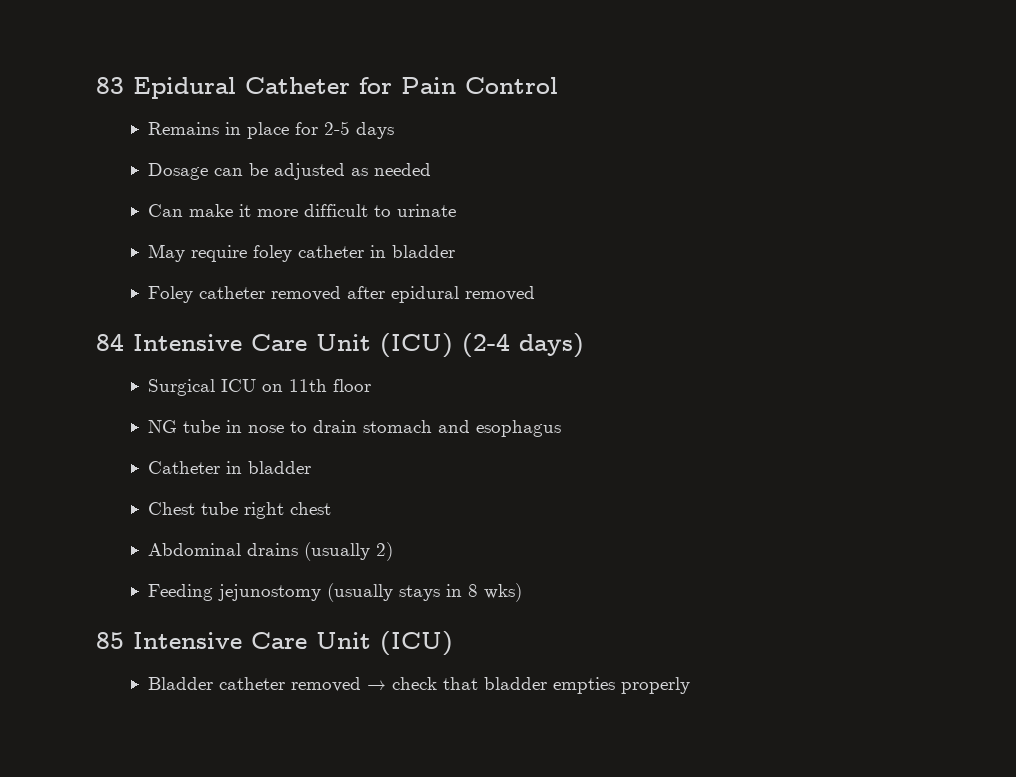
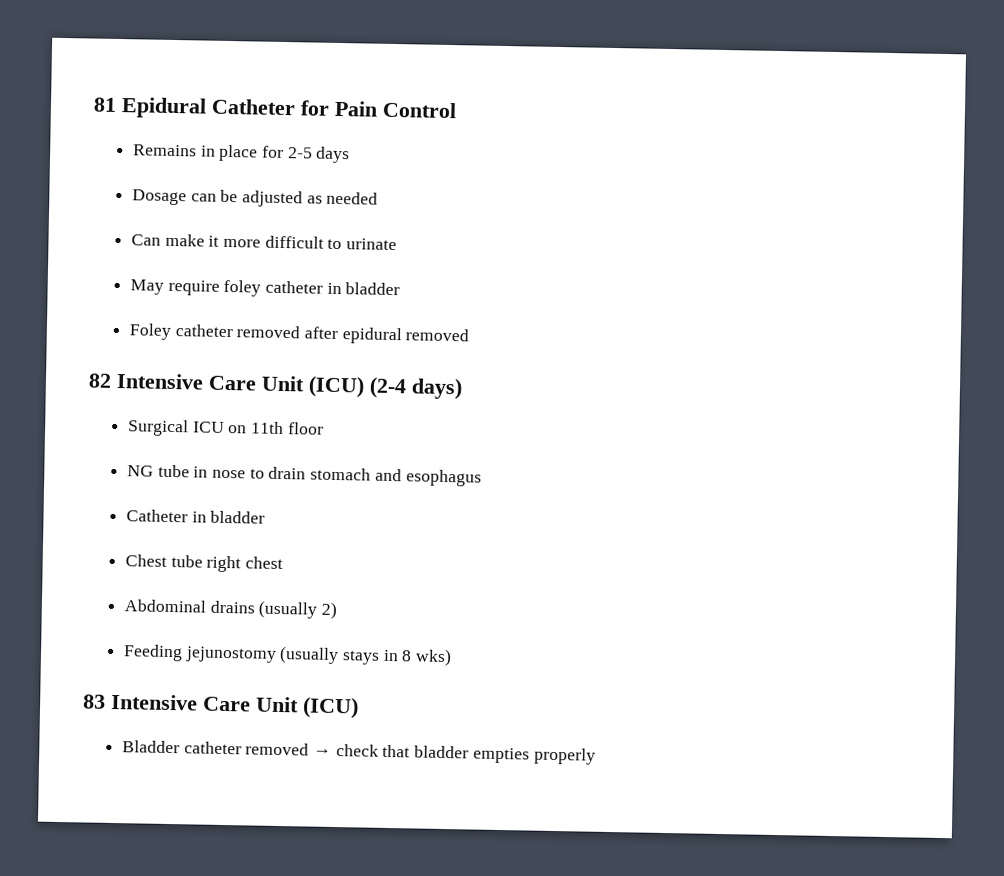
- 83 Epidural Catheter for Pain Control
+ 81 Epidural Catheter for Pain Control
- 84 Intensive Care Unit (ICU) (2-4 days)
+ 82 Intensive Care Unit (ICU) (2-4 days)
- 85 Intensive Care Unit (ICU)
+ 83 Intensive Care Unit (ICU)

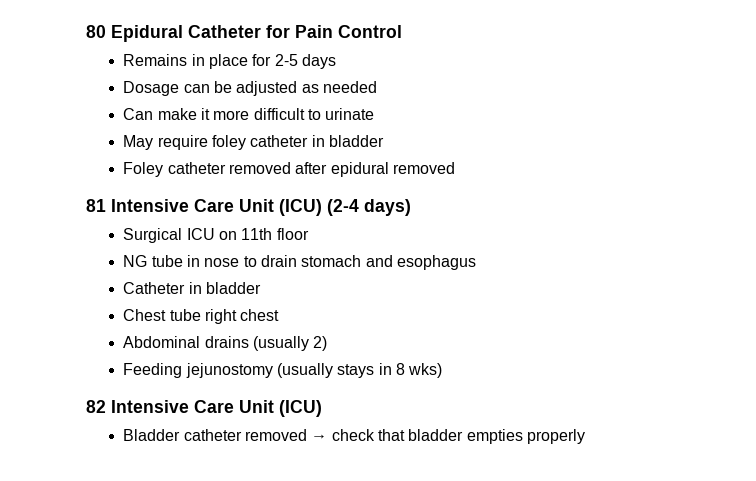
- 81 Epidural Catheter for Pain Control
+ 80 Epidural Catheter for Pain Control
- 82 Intensive Care Unit (ICU) (2-4 days)
+ 81 Intensive Care Unit (ICU) (2-4 days)
- 83 Intensive Care Unit (ICU)
+ 82 Intensive Care Unit (ICU)

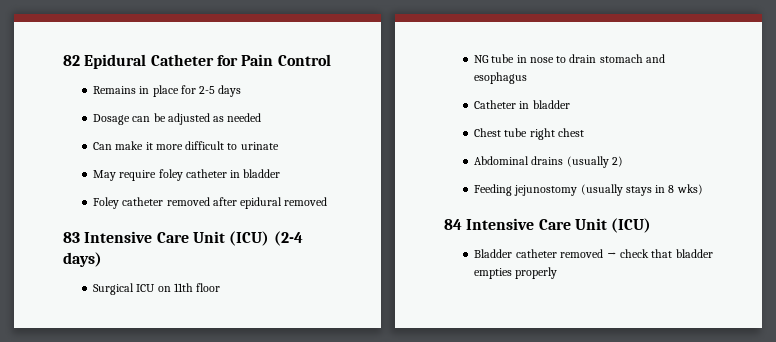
- 80 Epidural Catheter for Pain Control
+ 82 Epidural Catheter for Pain Control
- 81 Intensive Care Unit (ICU) (2-4 days)
+ 83 Intensive Care Unit (ICU) (2-4 days)
- 82 Intensive Care Unit (ICU)
+ 84 Intensive Care Unit (ICU)

